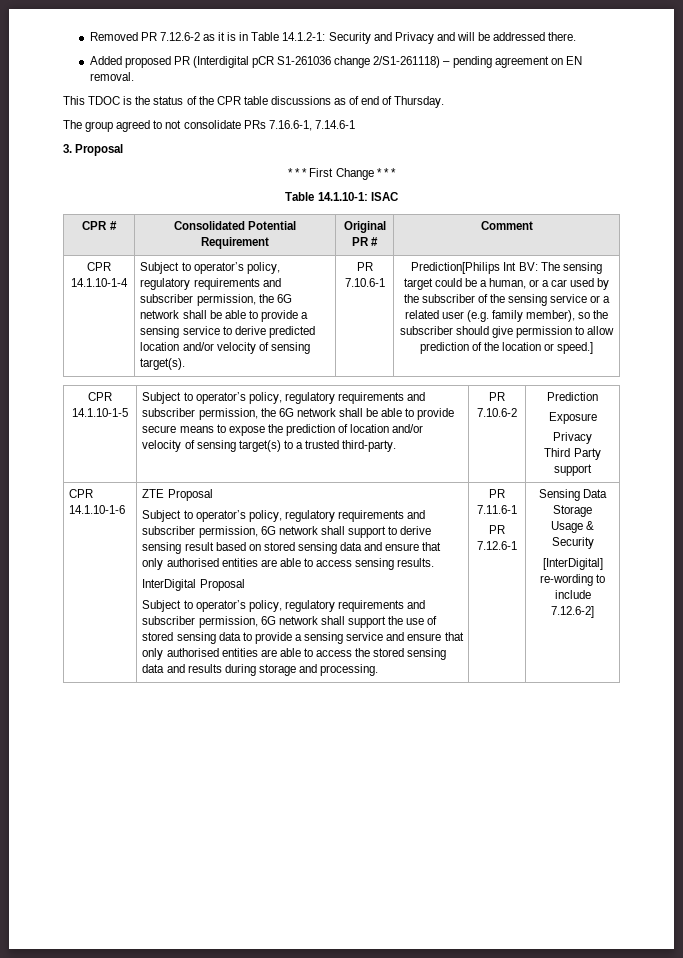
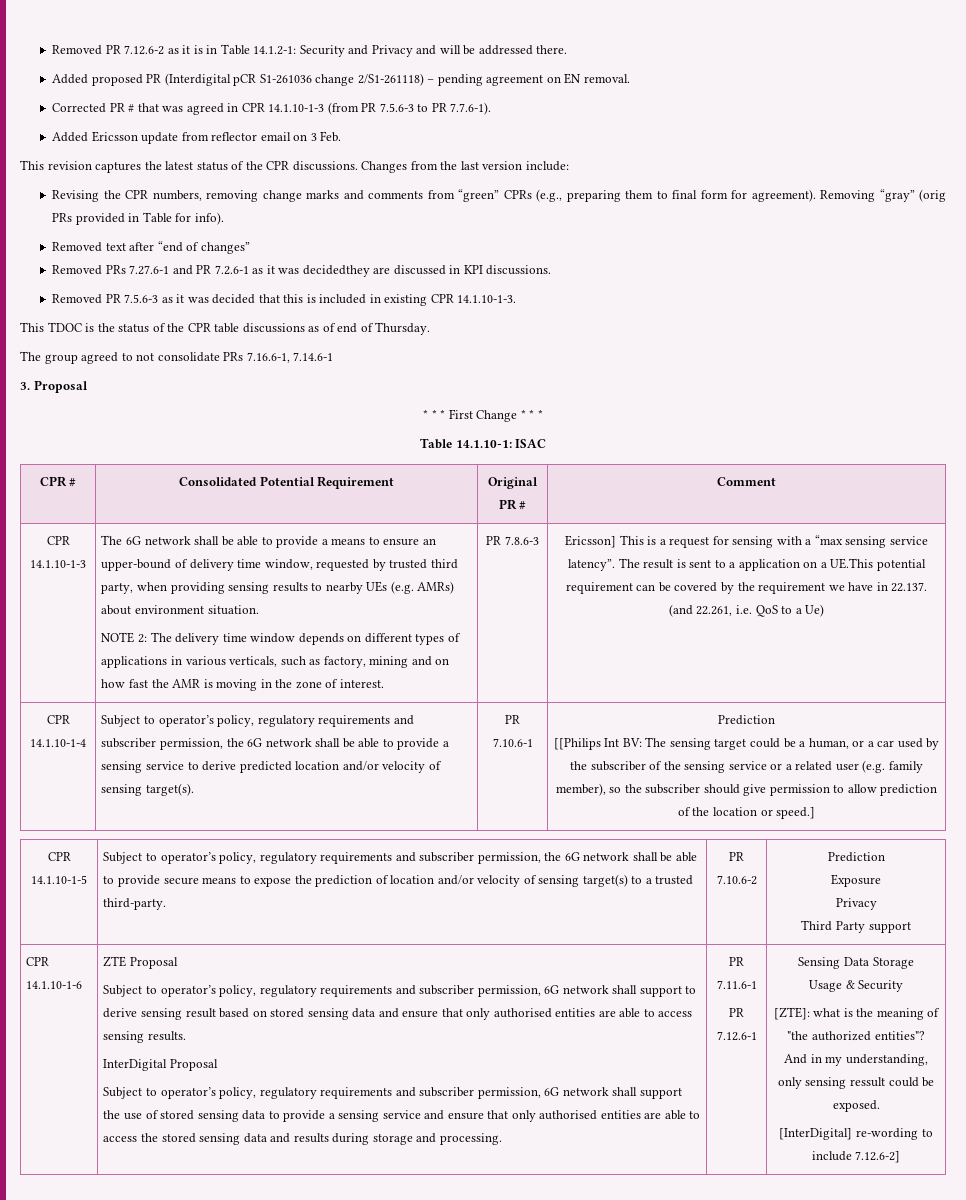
+ Corrected PR # that was agreed in CPR 14.1.10-1-3 (from PR 7.5.6-3 to PR 7.7.6-1).
+ Added Ericsson update from reflector email on 3 Feb.
+ This revision captures the latest status of the CPR discussions. Changes from the last version include:
+ Revising the CPR numbers, removing change marks and comments from “green” CPRs (e.g., preparing them to final form for agreement). Removing “gray” (orig PRs provided in Table for info).
+ Removed text after “end of changes”
+ Removed PRs 7.27.6-1 and PR 7.2.6-1 as it was decidedthey are discussed in KPI discussions.
+ Removed PR 7.5.6-3 as it was decided that this is included in existing CPR 14.1.10-1-3.
+ CPR 14.1.10-1-3 | The 6G network shall be able to provide a means to ensure an upper-bound of delivery time window, requested by trusted third party, when providing sensing results to nearby UEs (e.g. AMRs) about environment situation.
+ NOTE 2: The delivery time window depends on different types of applications in various verticals, such as factory, mining and on how fast the AMR is moving in the zone of interest. | PR 7.8.6-3 | Ericsson] This is a request for sensing with a “max sensing service latency”. The result is sent to a application on a UE.This potential requirement can be covered by the requirement we have in 22.137. (and 22.261, i.e. QoS to a Ue)
- PR 7.10.6-1 | Prediction[Philips Int BV: The sensing target could be a human, or a car used by the subscriber of the sensing service or a related user (e.g. family member), so the subscriber should give permission to allow prediction of the location or speed.]
+ PR 7.10.6-1 | Prediction
+ [[Philips Int BV: The sensing target could be a human, or a car used by the subscriber of the sensing service or a related user (e.g. family member), so the subscriber should give permission to allow prediction of the location or speed.]
+ [ZTE]: what is the meaning of "the authorized entities"?
+ And in my understanding, only sensing ressult could be exposed.

